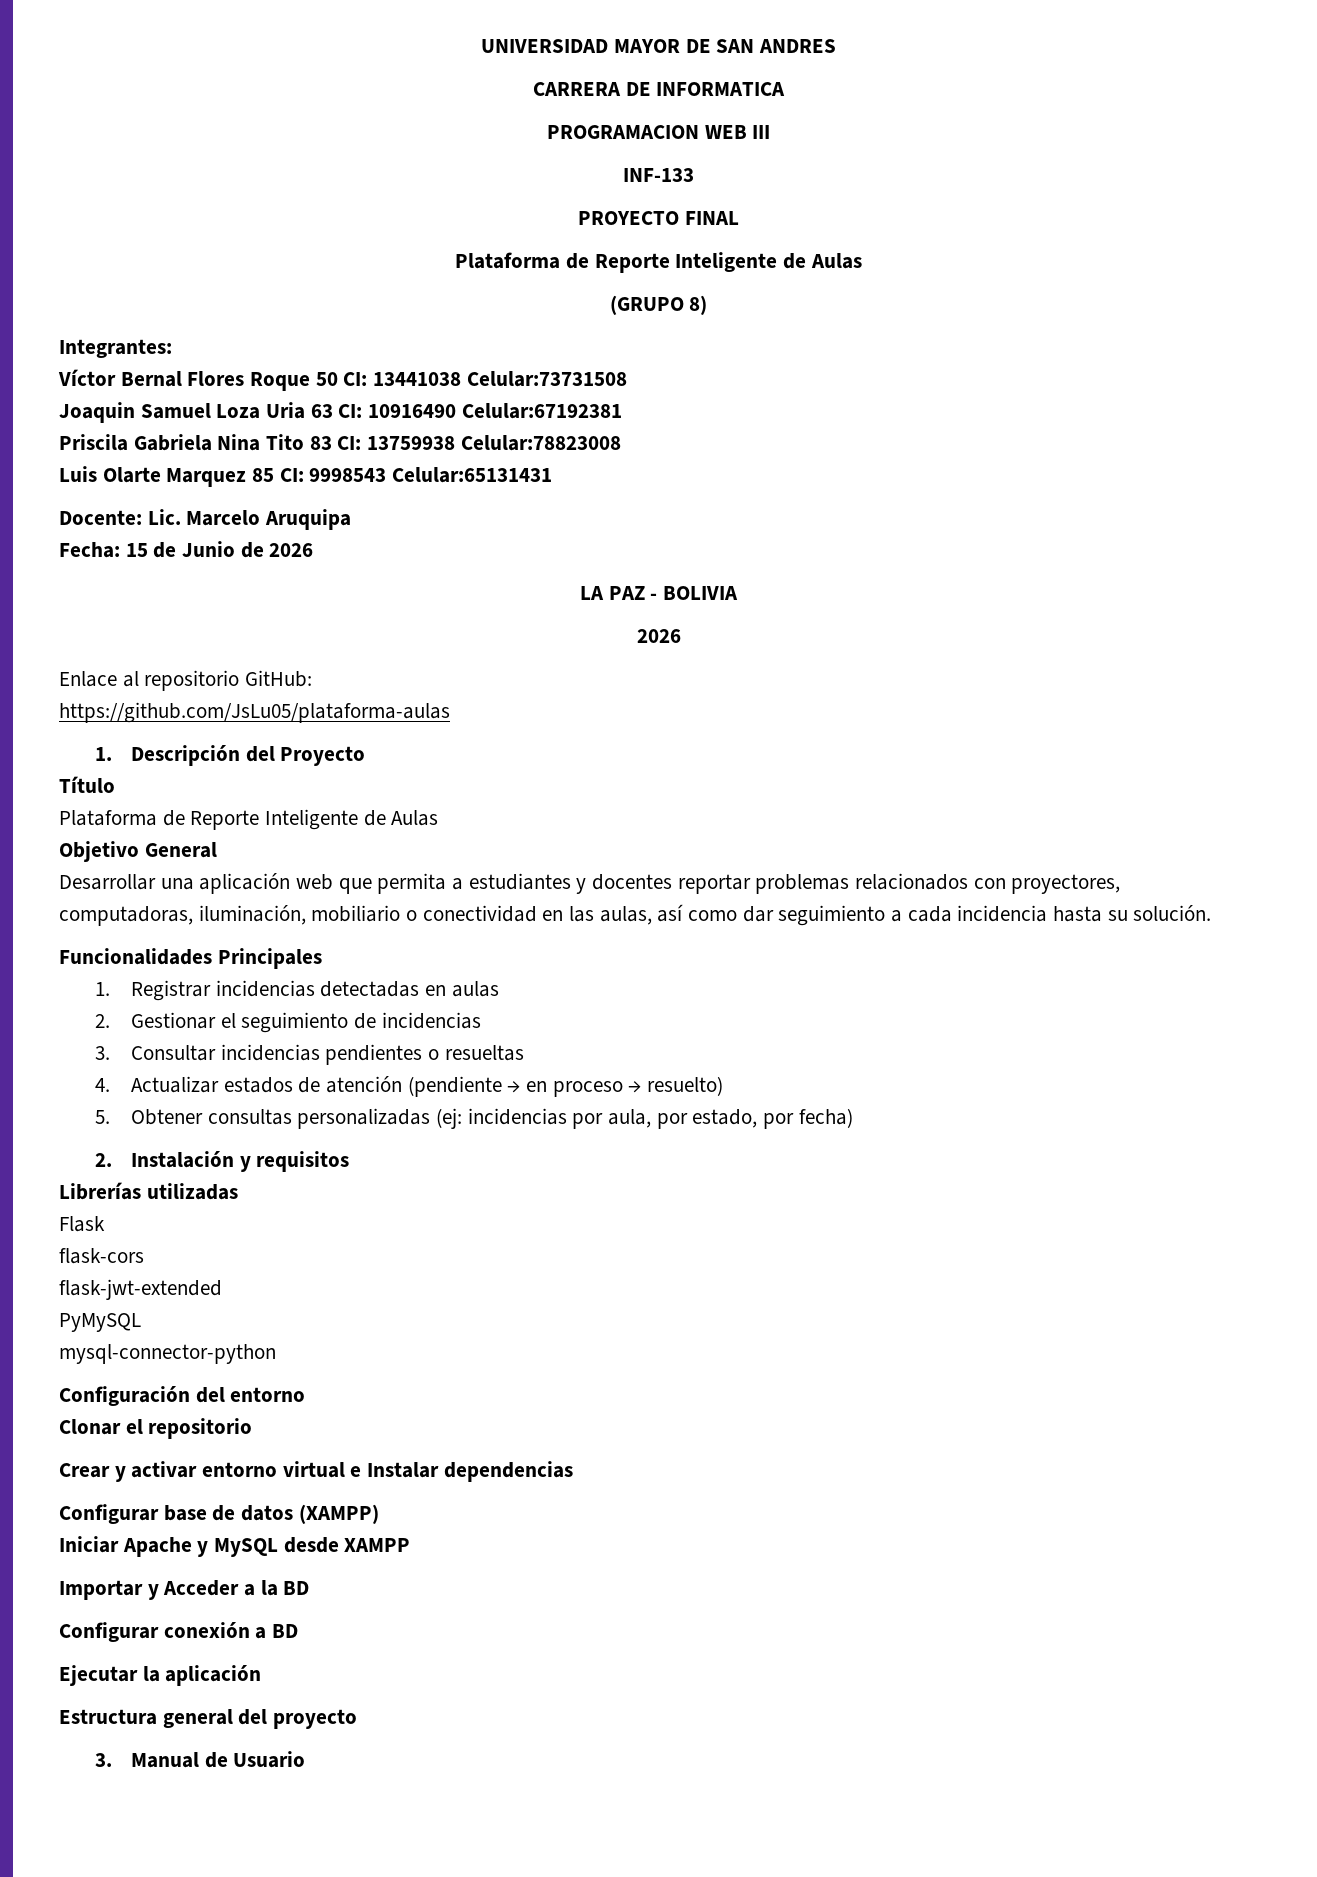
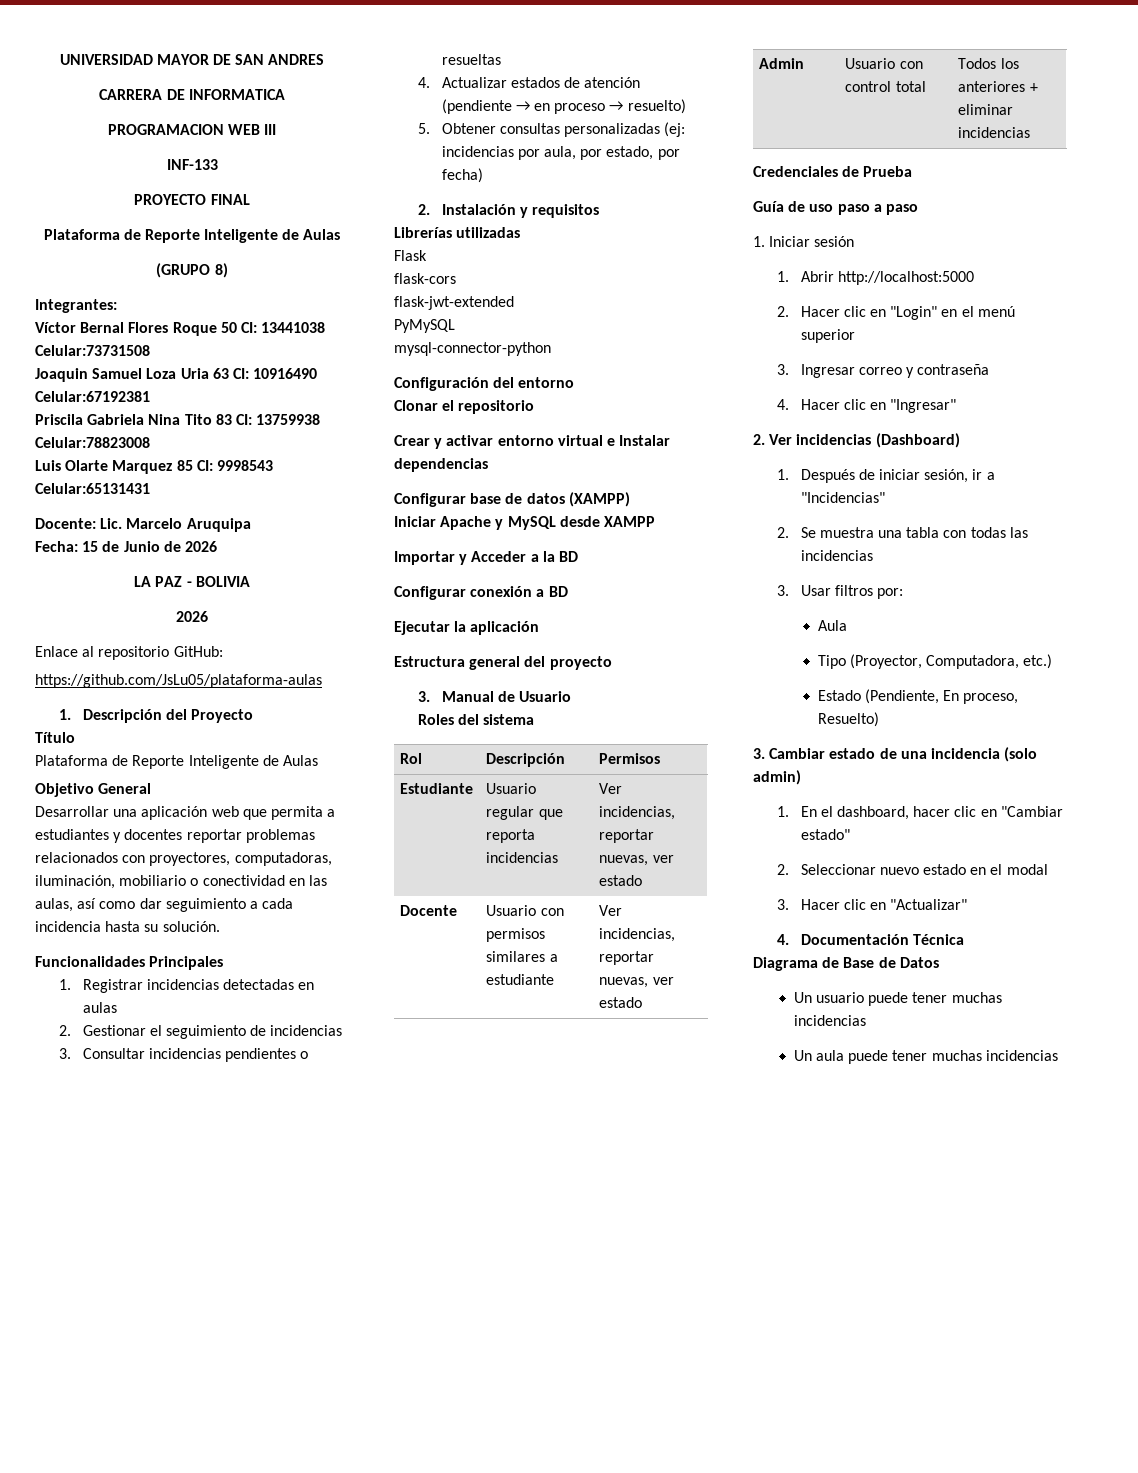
+ Roles del sistema
+ Rol | Descripción | Permisos
+ Estudiante | Usuario regular que reporta incidencias | Ver incidencias, reportar nuevas, ver estado
+ Docente | Usuario con permisos similares a estudiante | Ver incidencias, reportar nuevas, ver estado
+ Admin | Usuario con control total | Todos los anteriores + eliminar incidencias
+ Credenciales de Prueba
+ Guía de uso paso a paso
+ 1. Iniciar sesión
+ 1. Abrir http://localhost:5000
+ 2. Hacer clic en "Login" en el menú superior
+ 3. Ingresar correo y contraseña
+ 4. Hacer clic en "Ingresar"
+ 2. Ver incidencias (Dashboard)
+ 1. Después de iniciar sesión, ir a "Incidencias"
+ 2. Se muestra una tabla con todas las incidencias
+ 3. Usar filtros por:
+ Aula
+ Tipo (Proyector, Computadora, etc.)
+ Estado (Pendiente, En proceso, Resuelto)
+ 3. Cambiar estado de una incidencia (solo admin)
+ 1. En el dashboard, hacer clic en "Cambiar estado"
+ 2. Seleccionar nuevo estado en el modal
+ 3. Hacer clic en "Actualizar"
+ 4. Documentación Técnica
+ Diagrama de Base de Datos
+ Un usuario puede tener muchas incidencias
+ Un aula puede tener muchas incidencias

